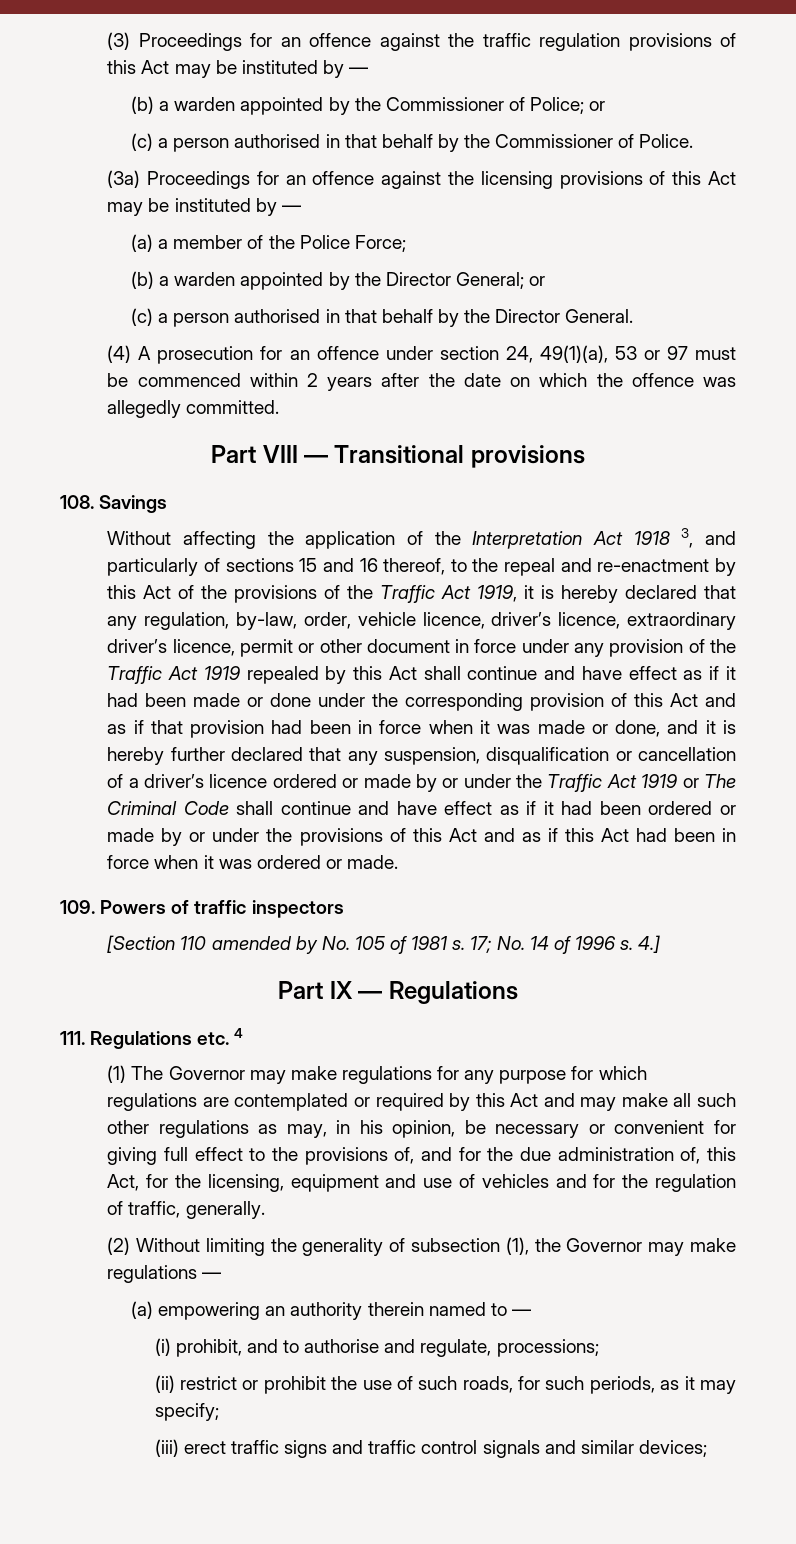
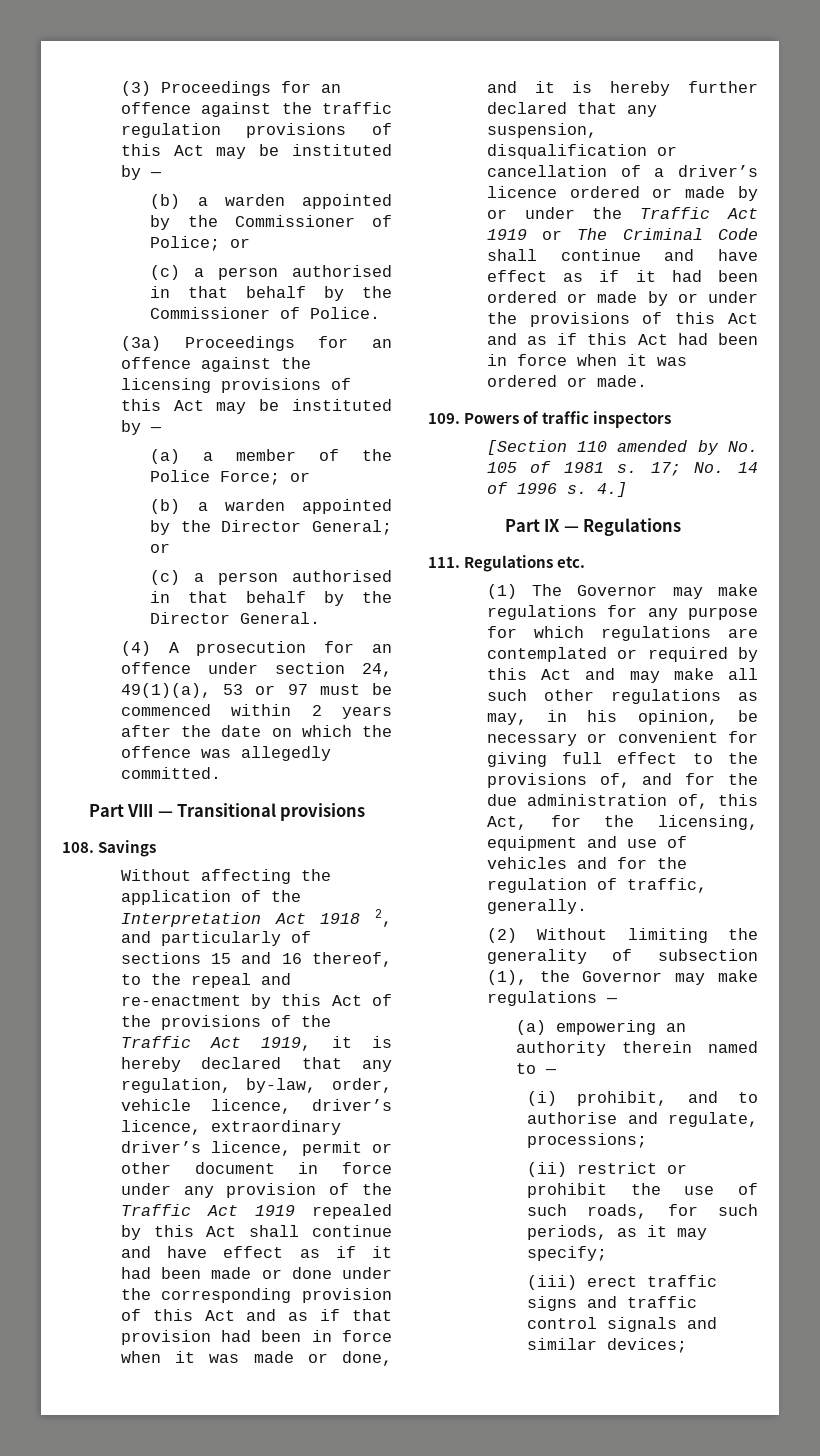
- (a) a member of the Police Force;
+ (a) a member of the Police Force; or
- Without affecting the application of the Interpretation Act 1918 3, and particularly of sections 15 and 16 thereof, to the repeal and re-enactment by this Act of the provisions of the Traffic Act 1919, it is hereby declared that any regulation, by-law, order, vehicle licence, driver’s licence, extraordinary driver’s licence, permit or other document in force under any provision of the Traffic Act 1919 repealed by this Act shall continue and have effect as if it had been made or done under the corresponding provision of this Act and as if that provision had been in force when it was made or done, and it is hereby further declared that any suspension, disqualification or cancellation of a driver’s licence ordered or made by or under the Traffic Act 1919 or The Criminal Code shall continue and have effect as if it had been ordered or made by or under the provisions of this Act and as if this Act had been in force when it was ordered or made.
+ Without affecting the application of the Interpretation Act 1918 2, and particularly of sections 15 and 16 thereof, to the repeal and re-enactment by this Act of the provisions of the Traffic Act 1919, it is hereby declared that any regulation, by-law, order, vehicle licence, driver’s licence, extraordinary driver’s licence, permit or other document in force under any provision of the Traffic Act 1919 repealed by this Act shall continue and have effect as if it had been made or done under the corresponding provision of this Act and as if that provision had been in force when it was made or done, and it is hereby further declared that any suspension, disqualification or cancellation of a driver’s licence ordered or made by or under the Traffic Act 1919 or The Criminal Code shall continue and have effect as if it had been ordered or made by or under the provisions of this Act and as if this Act had been in force when it was ordered or made.
- 111. Regulations etc. 4
+ 111. Regulations etc.

